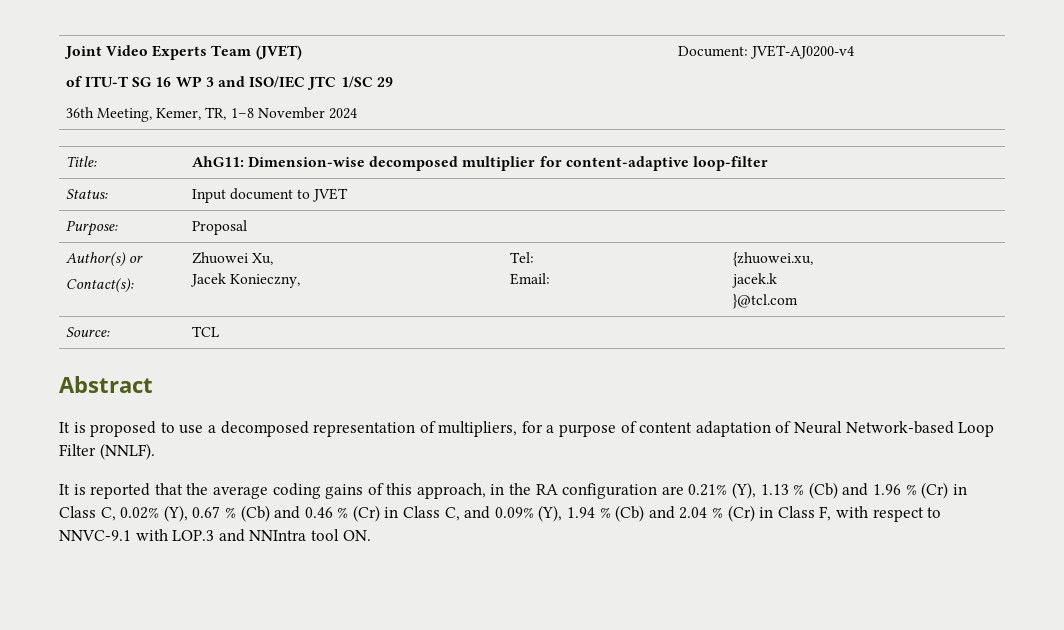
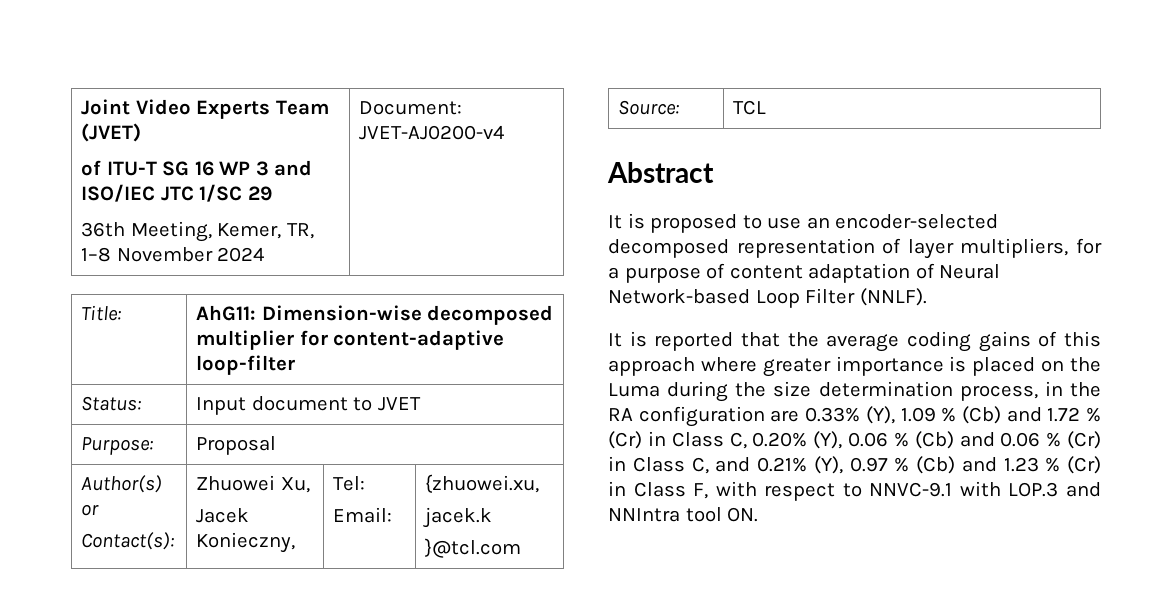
- It is proposed to use a decomposed representation of multipliers, for a purpose of content adaptation of Neural Network-based Loop Filter (NNLF).
+ It is proposed to use an encoder-selected decomposed representation of layer multipliers, for a purpose of content adaptation of Neural Network-based Loop Filter (NNLF).
- It is reported that the average coding gains of this approach, in the RA configuration are 0.21% (Y), 1.13 % (Cb) and 1.96 % (Cr) in Class C, 0.02% (Y), 0.67 % (Cb) and 0.46 % (Cr) in Class C, and 0.09% (Y), 1.94 % (Cb) and 2.04 % (Cr) in Class F, with respect to NNVC-9.1 with LOP.3 and NNIntra tool ON.
+ It is reported that the average coding gains of this approach where greater importance is placed on the Luma during the size determination process, in the RA configuration are 0.33% (Y), 1.09 % (Cb) and 1.72 % (Cr) in Class C, 0.20% (Y), 0.06 % (Cb) and 0.06 % (Cr) in Class C, and 0.21% (Y), 0.97 % (Cb) and 1.23 % (Cr) in Class F, with respect to NNVC-9.1 with LOP.3 and NNIntra tool ON.

